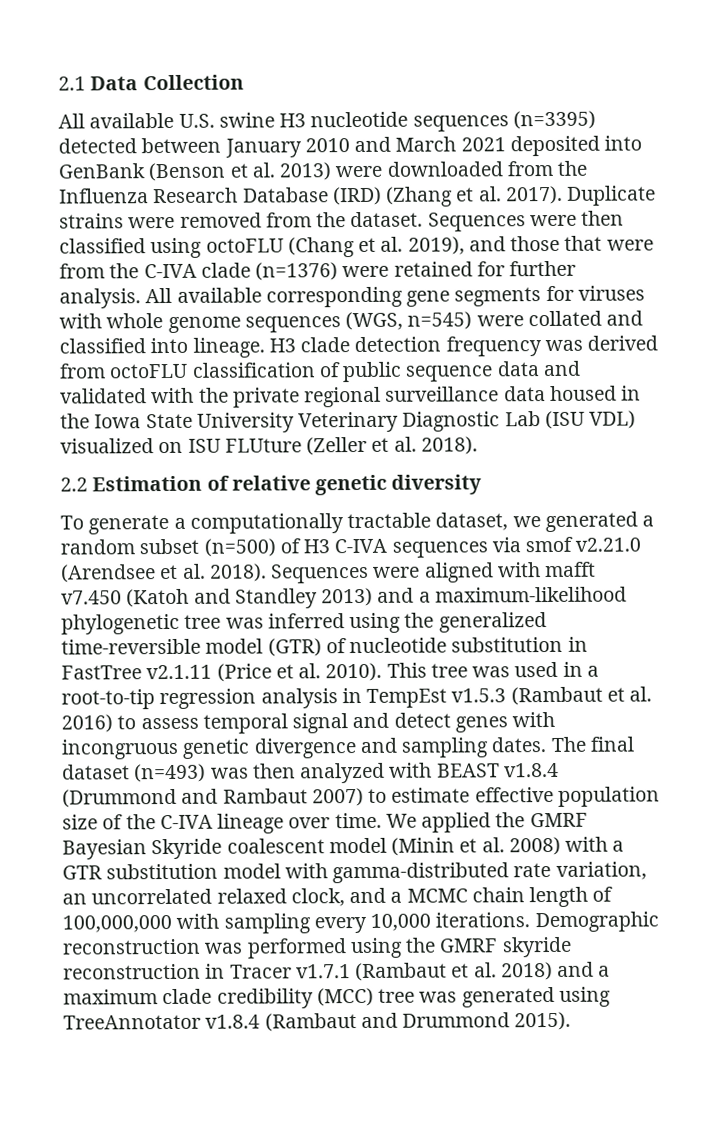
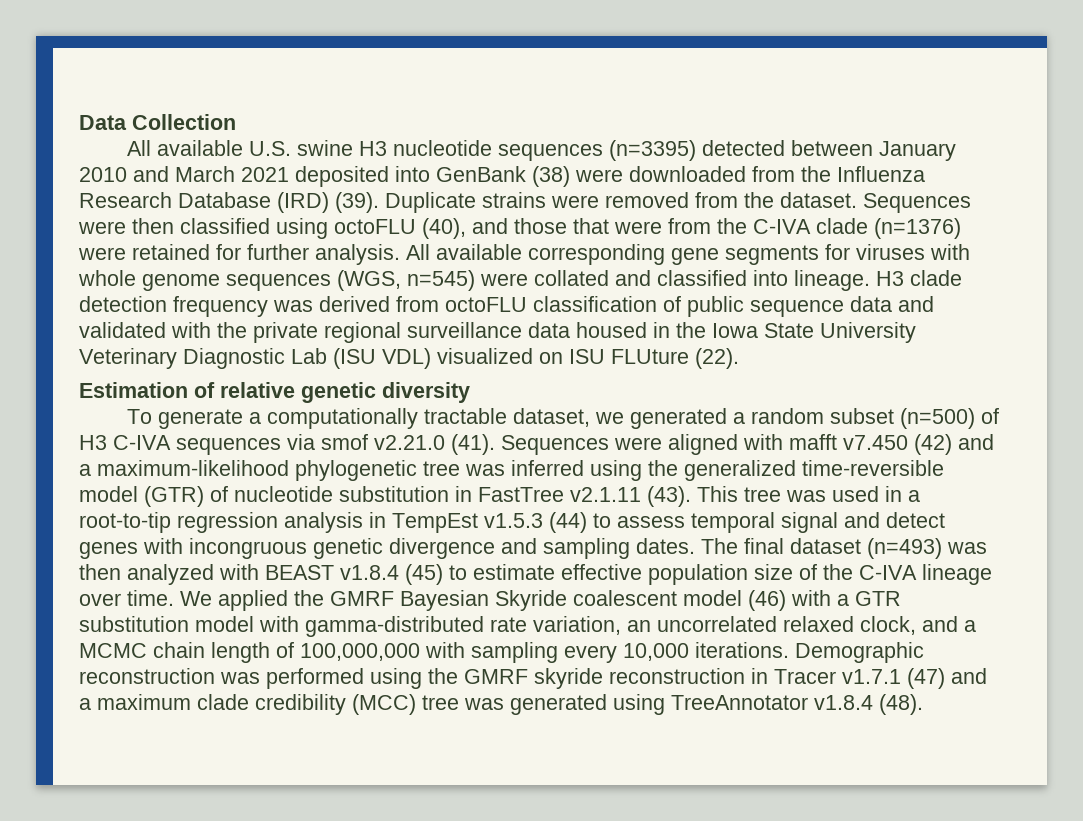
- 2.1 Data Collection
+ Data Collection
- All available U.S. swine H3 nucleotide sequences (n=3395) detected between January 2010 and March 2021 deposited into GenBank (Benson et al. 2013) were downloaded from the Influenza Research Database (IRD) (Zhang et al. 2017).
+ All available U.S. swine H3 nucleotide sequences (n=3395) detected between January 2010 and March 2021 deposited into GenBank (38) were downloaded from the Influenza Research Database (IRD) (39).
- Sequences were then classified using octoFLU (Chang et al. 2019), and those that were from the C-IVA clade (n=1376) were retained for further analysis.
+ Sequences were then classified using octoFLU (40), and those that were from the C-IVA clade (n=1376) were retained for further analysis.
- H3 clade detection frequency was derived from octoFLU classification of public sequence data and validated with the private regional surveillance data housed in the Iowa State University Veterinary Diagnostic Lab (ISU VDL) visualized on ISU FLUture (Zeller et al. 2018).
- 2.2 Estimation of relative genetic diversity
+ H3 clade detection frequency was derived from octoFLU classification of public sequence data and validated with the private regional surveillance data housed in the Iowa State University Veterinary Diagnostic Lab (ISU VDL) visualized on ISU FLUture (22).
+ Estimation of relative genetic diversity
- To generate a computationally tractable dataset, we generated a random subset (n=500) of H3 C-IVA sequences via smof v2.21.0 (Arendsee et al. 2018).
+ To generate a computationally tractable dataset, we generated a random subset (n=500) of H3 C-IVA sequences via smof v2.21.0 (41).
- Sequences were aligned with mafft v7.450 (Katoh and Standley 2013) and a maximum-likelihood phylogenetic tree was inferred using the generalized time-reversible model (GTR) of nucleotide substitution in FastTree v2.1.11 (Price et al. 2010).
+ Sequences were aligned with mafft v7.450 (42) and a maximum-likelihood phylogenetic tree was inferred using the generalized time-reversible model (GTR) of nucleotide substitution in FastTree v2.1.11 (43).
- This tree was used in a root-to-tip regression analysis in TempEst v1.5.3 (Rambaut et al. 2016) to assess temporal signal and detect genes with incongruous genetic divergence and sampling dates.
+ This tree was used in a root-to-tip regression analysis in TempEst v1.5.3 (44) to assess temporal signal and detect genes with incongruous genetic divergence and sampling dates.
- The final dataset (n=493) was then analyzed with BEAST v1.8.4 (Drummond and Rambaut 2007) to estimate effective population size of the C-IVA lineage over time.
+ The final dataset (n=493) was then analyzed with BEAST v1.8.4 (45) to estimate effective population size of the C-IVA lineage over time.
- We applied the GMRF Bayesian Skyride coalescent model (Minin et al. 2008) with a GTR substitution model with gamma-distributed rate variation, an uncorrelated relaxed clock, and a MCMC chain length of 100,000,000 with sampling every 10,000 iterations.
+ We applied the GMRF Bayesian Skyride coalescent model (46) with a GTR substitution model with gamma-distributed rate variation, an uncorrelated relaxed clock, and a MCMC chain length of 100,000,000 with sampling every 10,000 iterations.
- Demographic reconstruction was performed using the GMRF skyride reconstruction in Tracer v1.7.1 (Rambaut et al. 2018) and a maximum clade credibility (MCC) tree was generated using TreeAnnotator v1.8.4 (Rambaut and Drummond 2015).
+ Demographic reconstruction was performed using the GMRF skyride reconstruction in Tracer v1.7.1 (47) and a maximum clade credibility (MCC) tree was generated using TreeAnnotator v1.8.4 (48).

